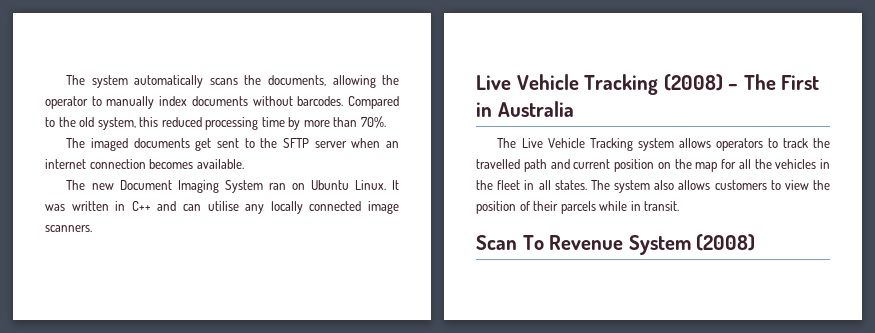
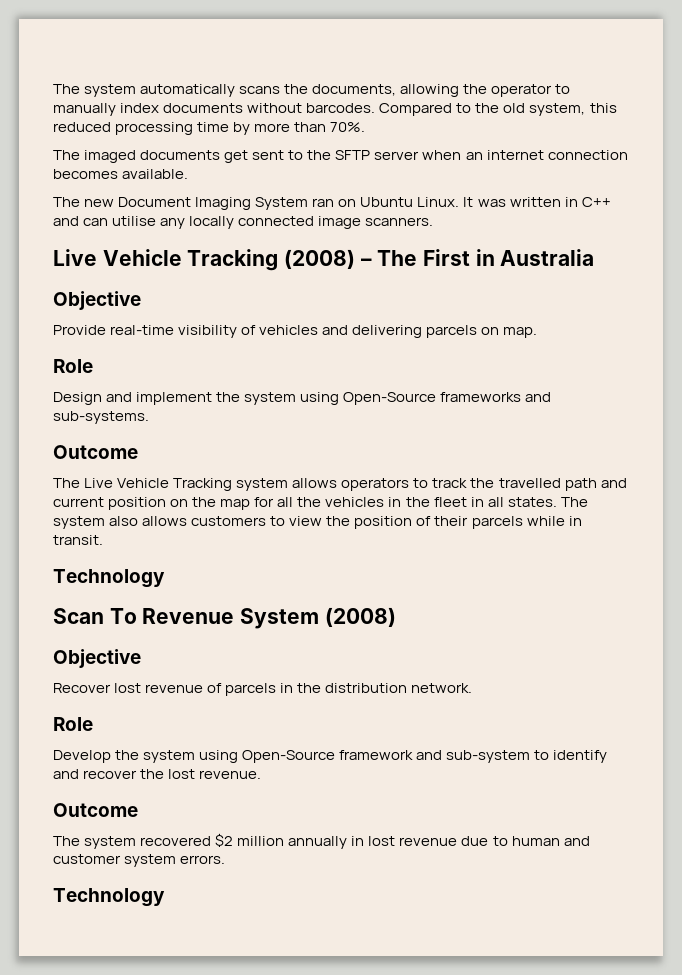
  Live Vehicle Tracking (2008) – The First in Australia
+ Objective
+ Provide real-time visibility of vehicles and delivering parcels on map.
+ Role
+ Design and implement the system using Open-Source frameworks and sub-systems.
+ Outcome
  The system also allows customers to view the position of their parcels while in transit.
+ Technology
  Scan To Revenue System (2008)
+ Objective
+ Recover lost revenue of parcels in the distribution network.
+ Role
+ Develop the system using Open-Source framework and sub-system to identify and recover the lost revenue.
+ Outcome
+ The system recovered $2 million annually in lost revenue due to human and customer system errors.
+ Technology

